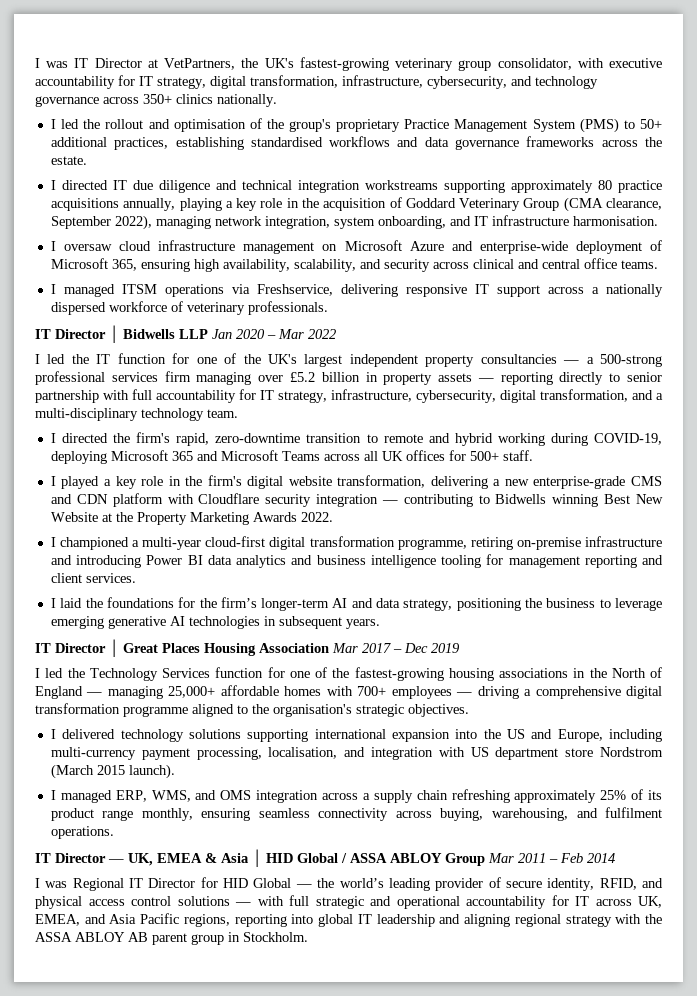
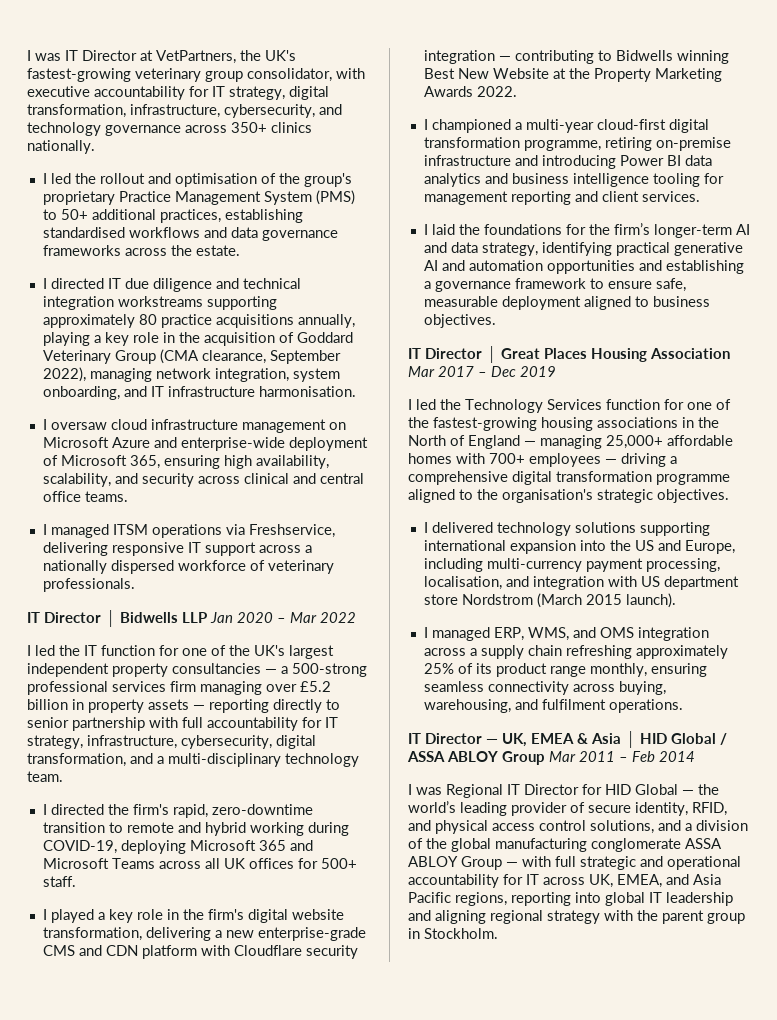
- I laid the foundations for the firm’s longer-term AI and data strategy, positioning the business to leverage emerging generative AI technologies in subsequent years.
+ I laid the foundations for the firm’s longer-term AI and data strategy, identifying practical generative AI and automation opportunities and establishing a governance framework to ensure safe, measurable deployment aligned to business objectives.
- I was Regional IT Director for HID Global — the world’s leading provider of secure identity, RFID, and physical access control solutions — with full strategic and operational accountability for IT across UK, EMEA, and Asia Pacific regions, reporting into global IT leadership and aligning regional strategy with the ASSA ABLOY AB parent group in Stockholm.
+ I was Regional IT Director for HID Global — the world’s leading provider of secure identity, RFID, and physical access control solutions, and a division of the global manufacturing conglomerate ASSA ABLOY Group — with full strategic and operational accountability for IT across UK, EMEA, and Asia Pacific regions, reporting into global IT leadership and aligning regional strategy with the parent group in Stockholm.

